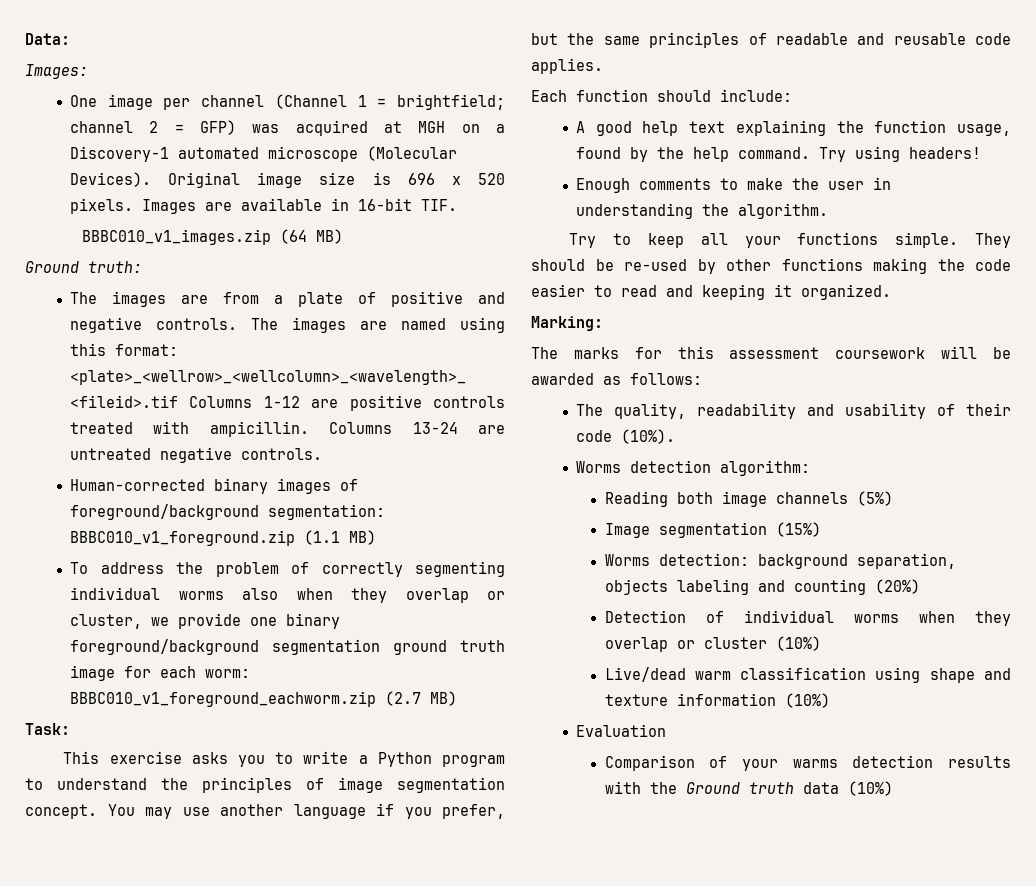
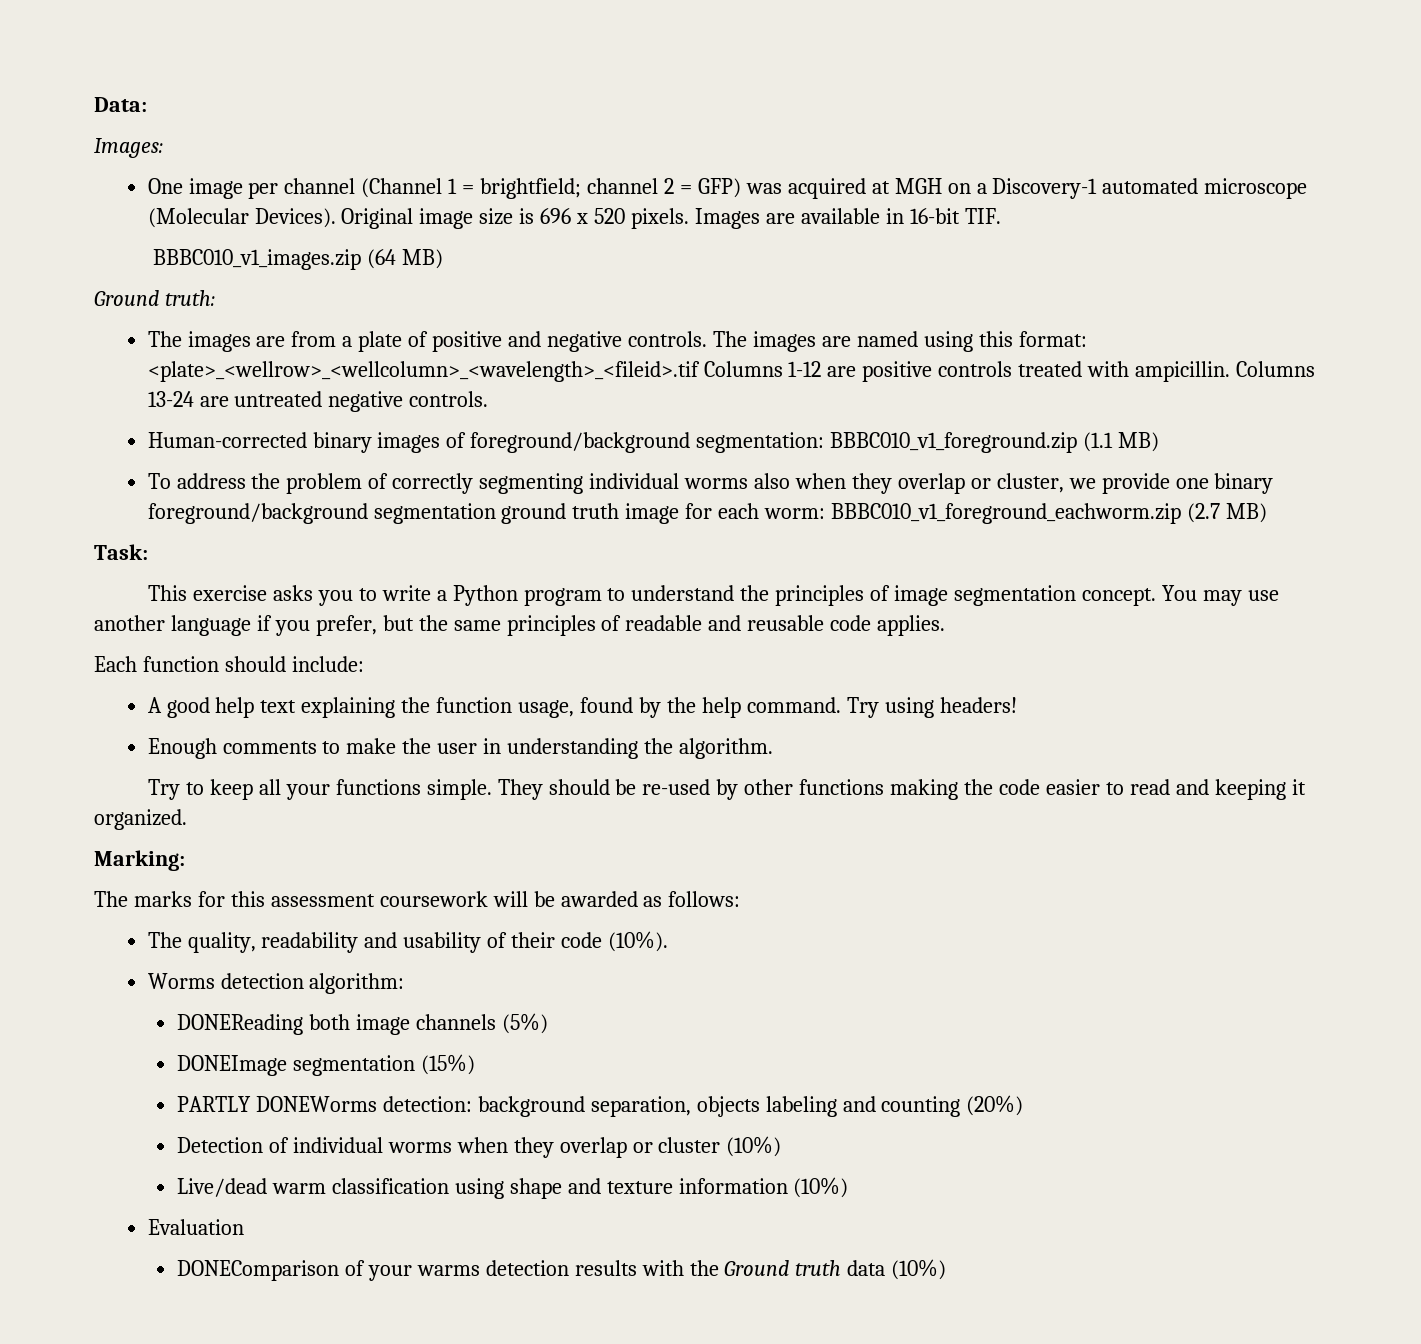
- Reading both image channels (5%)
+ DONEReading both image channels (5%)
- Image segmentation (15%)
+ DONEImage segmentation (15%)
- Worms detection: background separation, objects labeling and counting (20%)
+ PARTLY DONEWorms detection: background separation, objects labeling and counting (20%)
- Comparison of your warms detection results with the Ground truth data (10%)
+ DONEComparison of your warms detection results with the Ground truth data (10%)

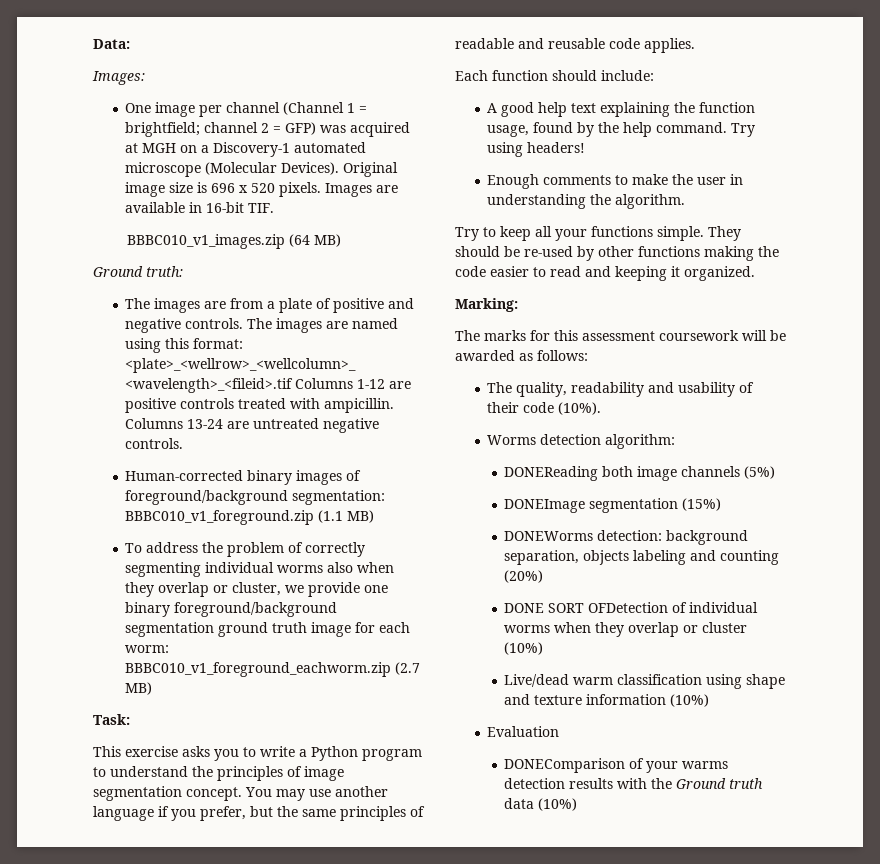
- PARTLY DONEWorms detection: background separation, objects labeling and counting (20%)
+ DONEWorms detection: background separation, objects labeling and counting (20%)
- Detection of individual worms when they overlap or cluster (10%)
+ DONE SORT OFDetection of individual worms when they overlap or cluster (10%)

